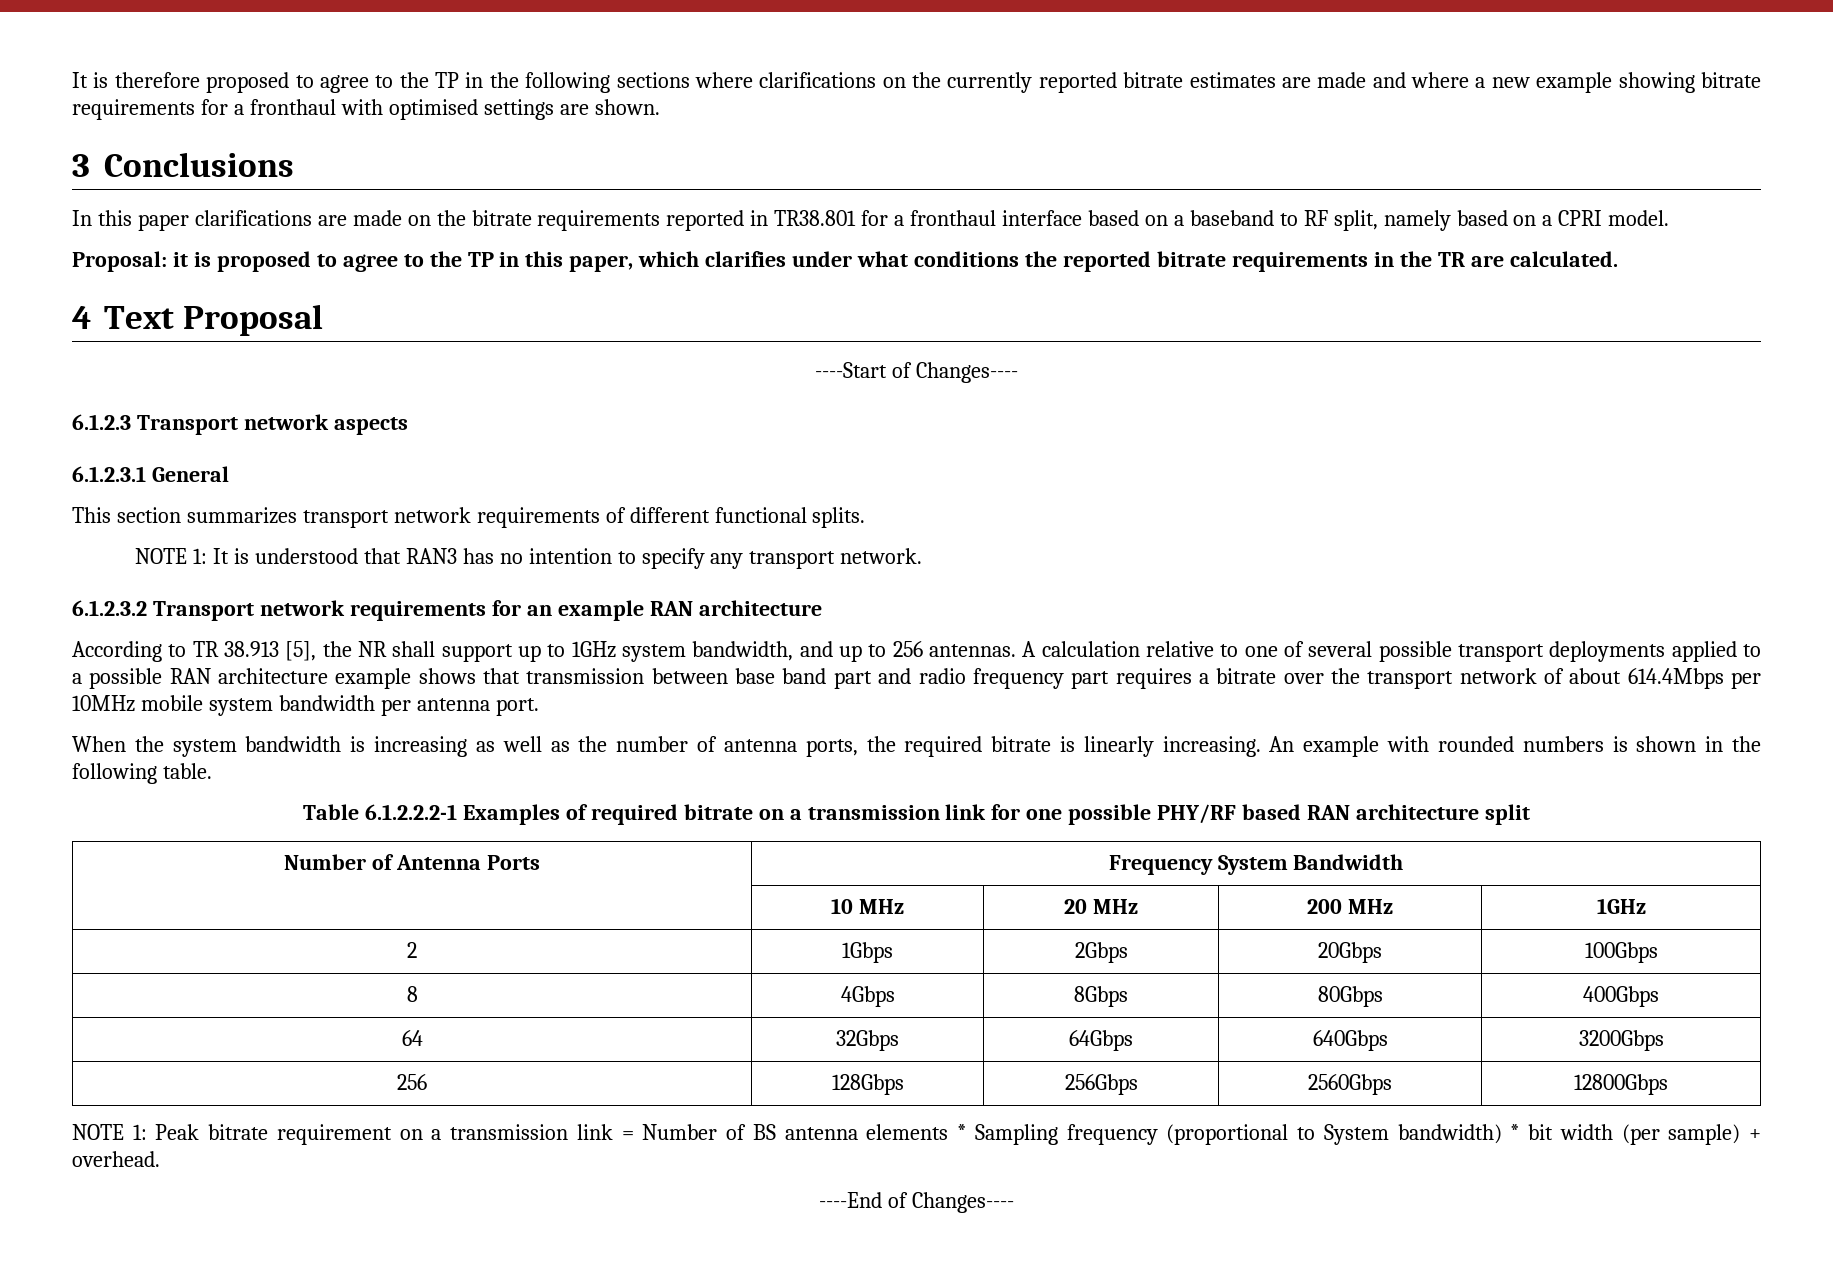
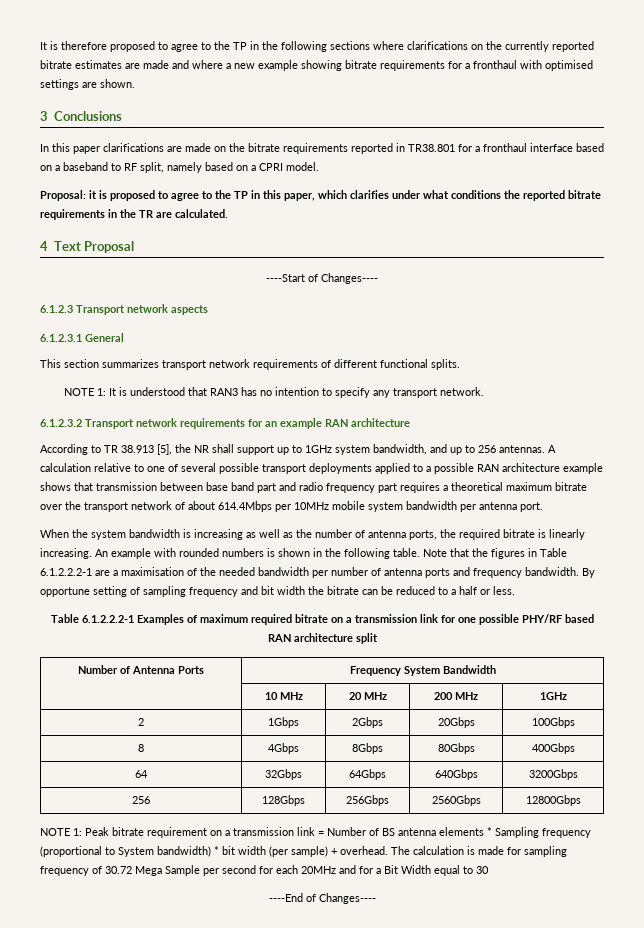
- A calculation relative to one of several possible transport deployments applied to a possible RAN architecture example shows that transmission between base band part and radio frequency part requires a bitrate over the transport network of about 614.4Mbps per 10MHz mobile system bandwidth per antenna port.
+ A calculation relative to one of several possible transport deployments applied to a possible RAN architecture example shows that transmission between base band part and radio frequency part requires a theoretical maximum bitrate over the transport network of about 614.4Mbps per 10MHz mobile system bandwidth per antenna port.
+ Note that the figures in Table 6.1.2.2.2-1 are a maximisation of the needed bandwidth per number of antenna ports and frequency bandwidth. By opportune setting of sampling frequency and bit width the bitrate can be reduced to a half or less.
- Table 6.1.2.2.2-1 Examples of required bitrate on a transmission link for one possible PHY/RF based RAN architecture split
+ Table 6.1.2.2.2-1 Examples of maximum required bitrate on a transmission link for one possible PHY/RF based RAN architecture split
+ The calculation is made for sampling frequency of 30.72 Mega Sample per second for each 20MHz and for a Bit Width equal to 30

